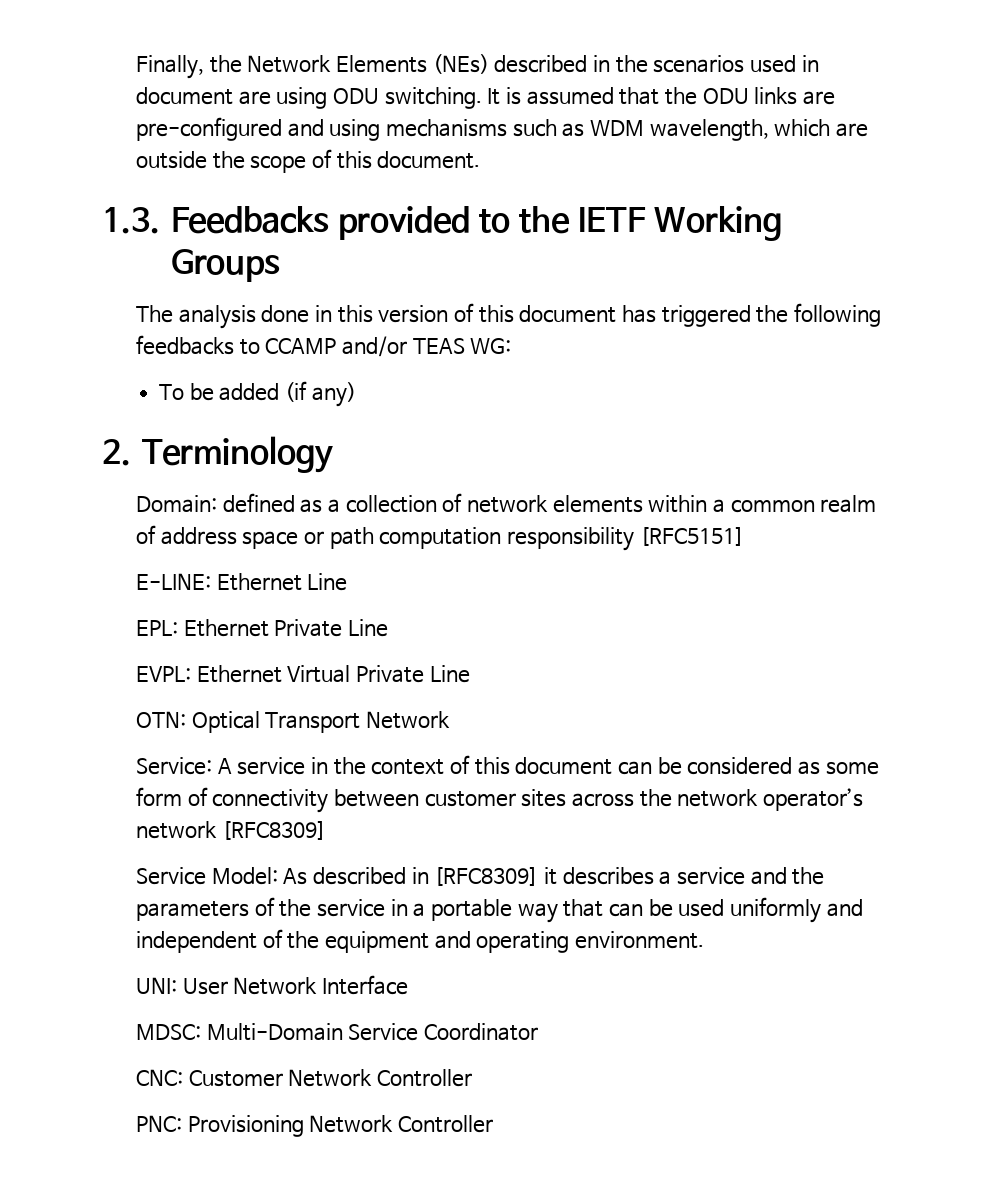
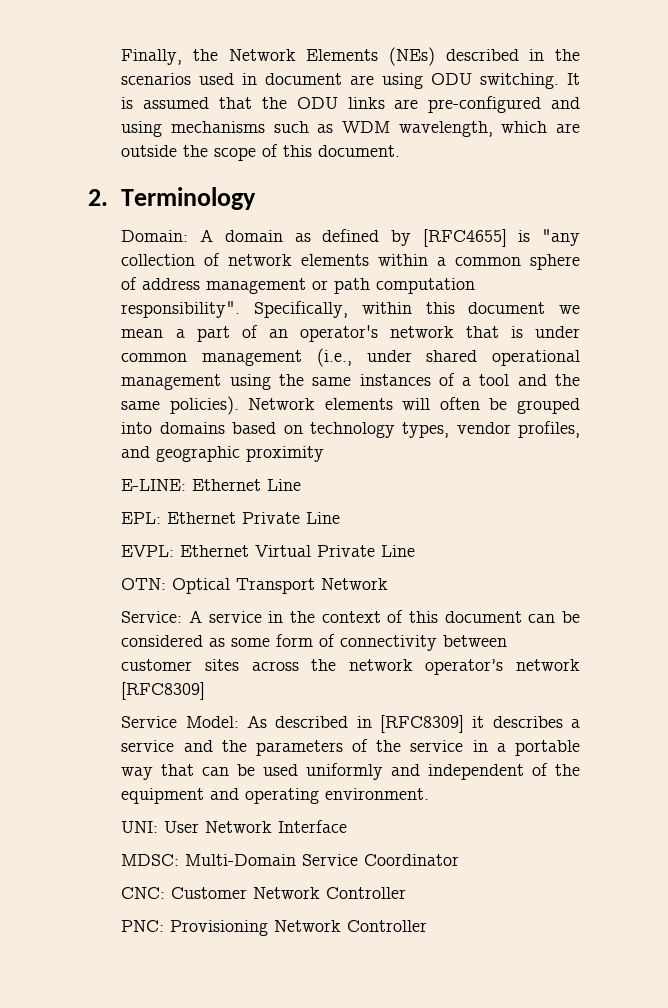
- 1.3. Feedbacks provided to the IETF Working Groups
- The analysis done in this version of this document has triggered the following feedbacks to CCAMP and/or TEAS WG:
- To be added (if any)
  2. Terminology
- Domain: defined as a collection of network elements within a common realm of address space or path computation responsibility [RFC5151]
+ Domain: A domain as defined by [RFC4655] is "any collection of network elements within a common sphere of address management or path computation responsibility". Specifically, within this document we mean a part of an operator's network that is under common management (i.e., under shared operational management using the same instances of a tool and the same policies). Network elements will often be grouped into domains based on technology types, vendor profiles, and geographic proximity

